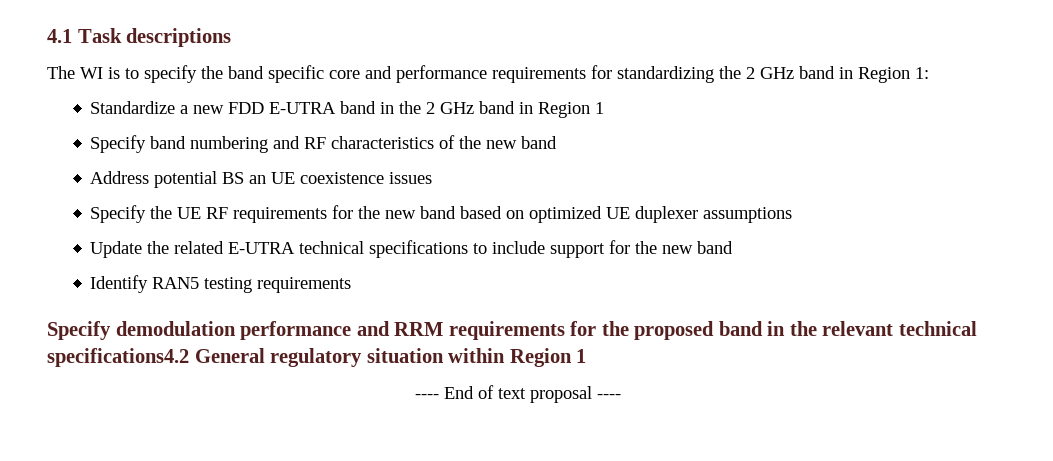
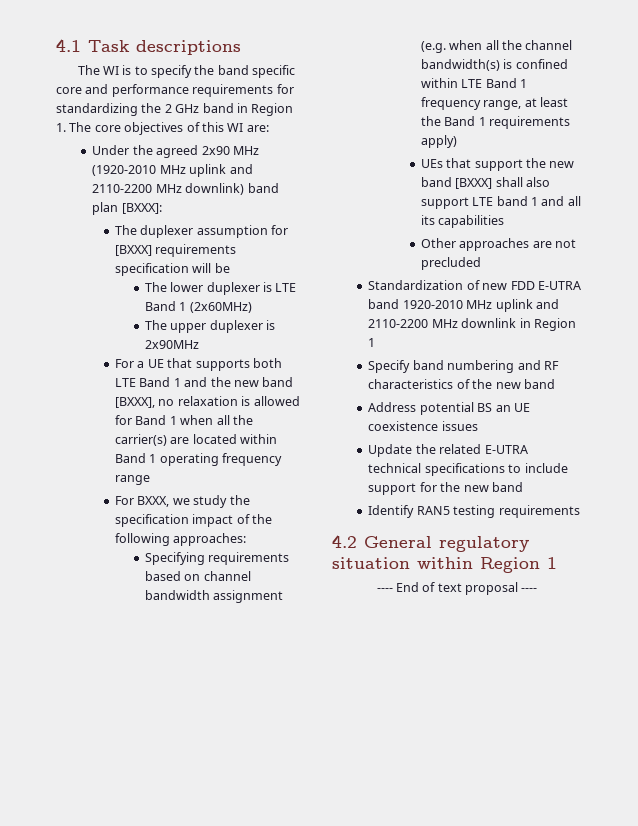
- The WI is to specify the band specific core and performance requirements for standardizing the 2 GHz band in Region 1:
- Standardize a new FDD E-UTRA band in the 2 GHz band in Region 1
+ The WI is to specify the band specific core and performance requirements for standardizing the 2 GHz band in Region 1. The core objectives of this WI are:
+ Under the agreed 2x90 MHz (1920-2010 MHz uplink and 2110-2200 MHz downlink) band plan [BXXX]:
+ The duplexer assumption for [BXXX] requirements specification will be
+ The lower duplexer is LTE Band 1 (2x60MHz)
+ The upper duplexer is 2x90MHz
+ For a UE that supports both LTE Band 1 and the new band [BXXX], no relaxation is allowed for Band 1 when all the carrier(s) are located within Band 1 operating frequency range
+ For BXXX, we study the specification impact of the following approaches:
+ Specifying requirements based on channel bandwidth assignment (e.g. when all the channel bandwidth(s) is confined within LTE Band 1 frequency range, at least the Band 1 requirements apply)
+ UEs that support the new band [BXXX] shall also support LTE band 1 and all its capabilities
+ Other approaches are not precluded
+ Standardization of new FDD E-UTRA band 1920-2010 MHz uplink and 2110-2200 MHz downlink in Region 1
- Specify the UE RF requirements for the new band based on optimized UE duplexer assumptions
- Specify demodulation performance and RRM requirements for the proposed band in the relevant technical specifications4.2 General regulatory situation within Region 1
+ 4.2 General regulatory situation within Region 1

